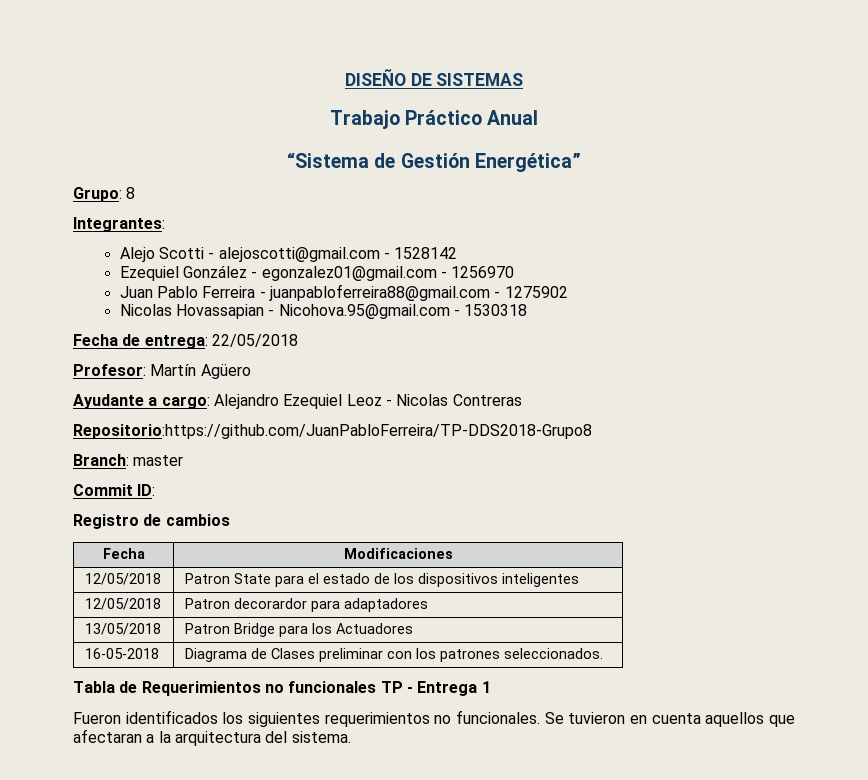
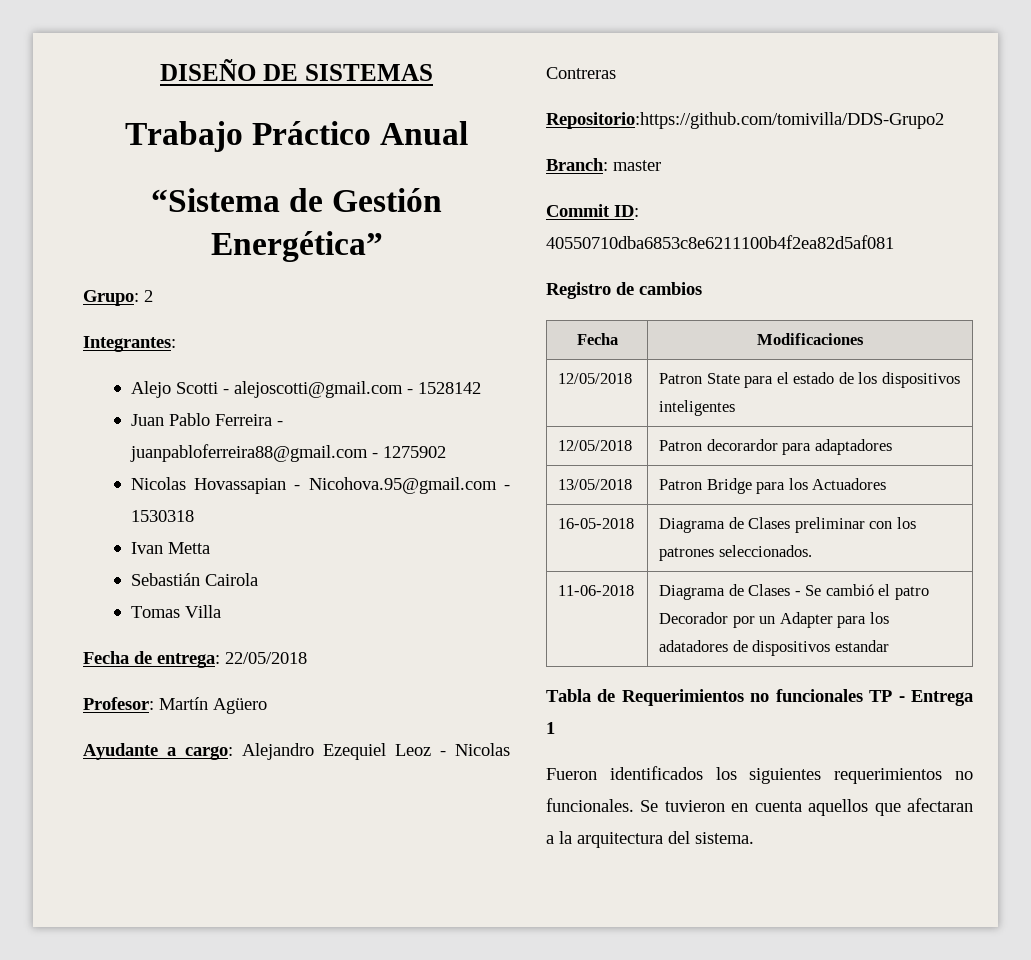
- Grupo: 8
+ Grupo: 2
- Ezequiel González - egonzalez01@gmail.com - 1256970
+ Ivan Metta
+ Sebastián Cairola
+ Tomas Villa
- Repositorio:https://github.com/JuanPabloFerreira/TP-DDS2018-Grupo8
+ Repositorio:https://github.com/tomivilla/DDS-Grupo2
- Commit ID:
+ Commit ID: 40550710dba6853c8e6211100b4f2ea82d5af081
+ 11-06-2018 | Diagrama de Clases - Se cambió el patro Decorador por un Adapter para los adatadores de dispositivos estandar

